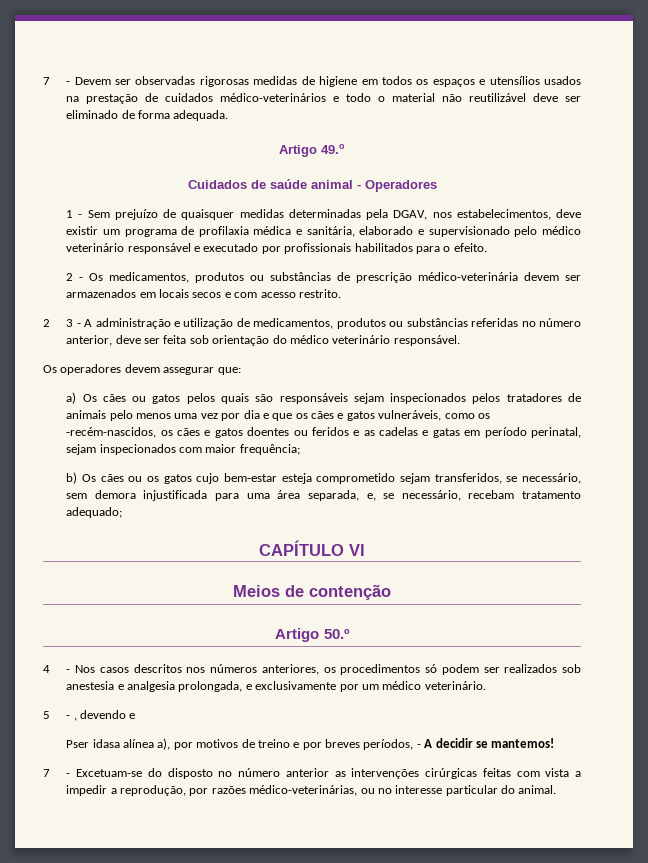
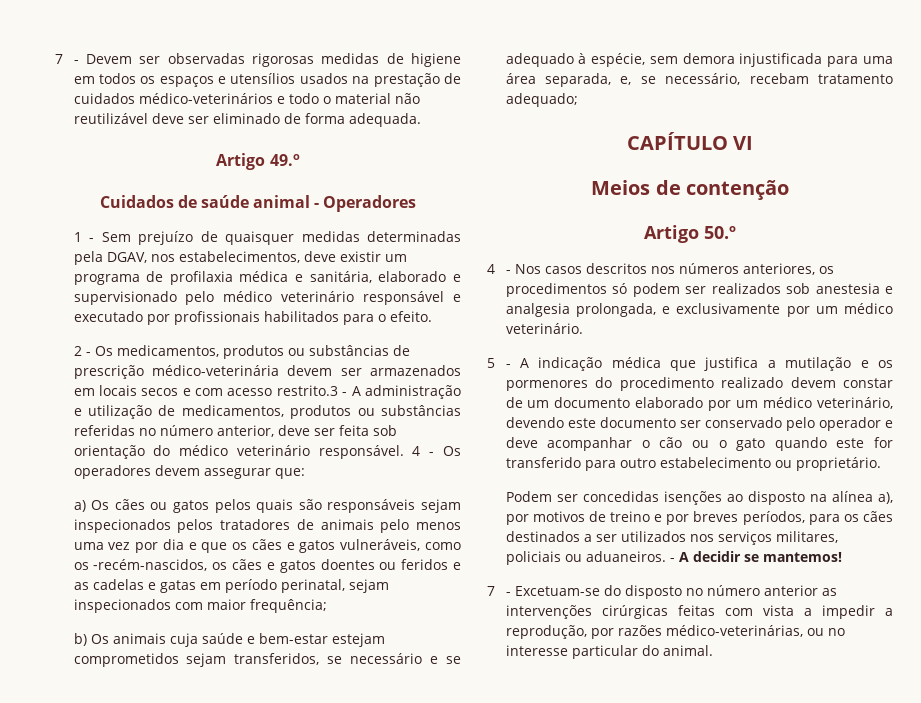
- 2 - Os medicamentos, produtos ou substâncias de prescrição médico-veterinária devem ser armazenados em locais secos e com acesso restrito.
- 2 3 - A administração e utilização de medicamentos, produtos ou substâncias referidas no número anterior, deve ser feita sob orientação do médico veterinário responsável.
- Os operadores devem assegurar que:
+ 2 - Os medicamentos, produtos ou substâncias de prescrição médico-veterinária devem ser armazenados em locais secos e com acesso restrito.3 - A administração e utilização de medicamentos, produtos ou substâncias referidas no número anterior, deve ser feita sob orientação do médico veterinário responsável. 4 - Os operadores devem assegurar que:
- b) Os cães ou os gatos cujo bem‑estar esteja comprometido sejam transferidos, se necessário, sem demora injustificada para uma área separada, e, se necessário, recebam tratamento adequado;
+ b) Os animais cuja saúde e bem-estar estejam comprometidos sejam transferidos, se necessário e se adequado à espécie, sem demora injustificada para uma área separada, e, se necessário, recebam tratamento adequado;
- 5 - , devendo e
- Pser idasa alínea a), por motivos de treino e por breves períodos, - A decidir se mantemos!
+ 5 - A indicação médica que justifica a mutilação e os pormenores do procedimento realizado devem constar de um documento elaborado por um médico veterinário, devendo este documento ser conservado pelo operador e deve acompanhar o cão ou o gato quando este for transferido para outro estabelecimento ou proprietário.
+ Podem ser concedidas isenções ao disposto na alínea a), por motivos de treino e por breves períodos, para os cães destinados a ser utilizados nos serviços militares, policiais ou aduaneiros. - A decidir se mantemos!

